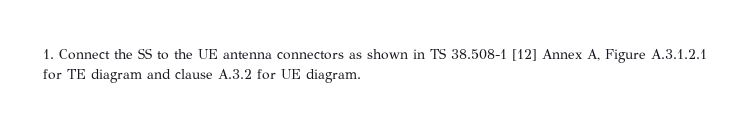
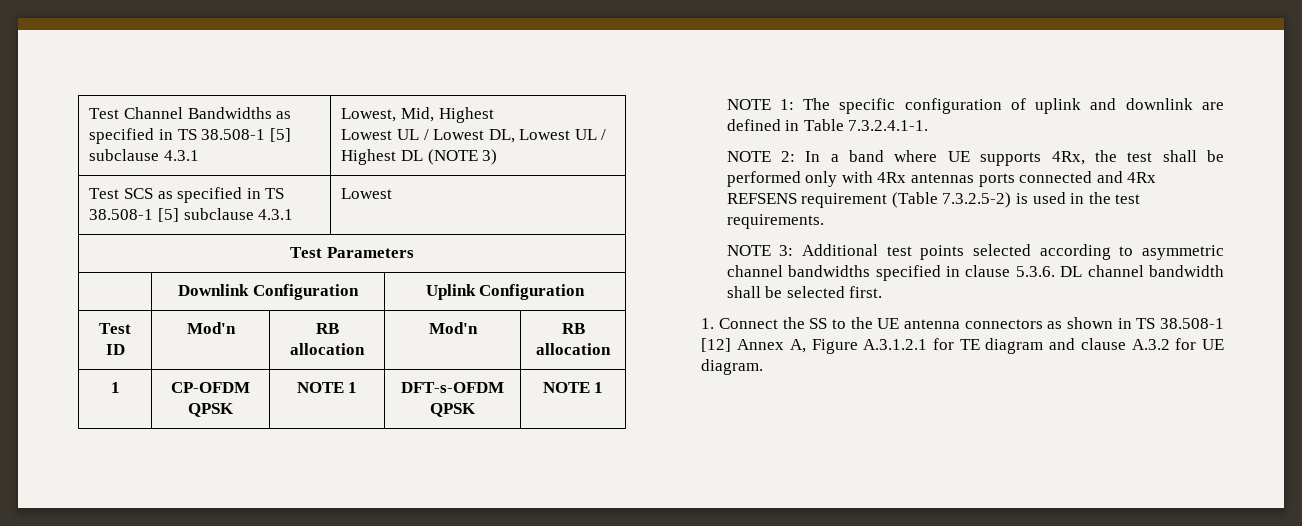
+ Test Channel Bandwidths as specified in TS 38.508-1 [5] subclause 4.3.1 | Lowest, Mid, Highest
+ Lowest UL / Lowest DL, Lowest UL / Highest DL (NOTE 3)
+ Test SCS as specified in TS 38.508-1 [5] subclause 4.3.1 | Lowest
+ Test Parameters
+ | Downlink Configuration | Uplink Configuration
+ Test ID | Mod'n | RB allocation | Mod'n | RB allocation
+ 1 | CP-OFDM QPSK | NOTE 1 | DFT-s-OFDM QPSK | NOTE 1
+ NOTE 1: The specific configuration of uplink and downlink are defined in Table 7.3.2.4.1-1.
+ NOTE 2: In a band where UE supports 4Rx, the test shall be performed only with 4Rx antennas ports connected and 4Rx REFSENS requirement (Table 7.3.2.5-2) is used in the test requirements.
+ NOTE 3: Additional test points selected according to asymmetric channel bandwidths specified in clause 5.3.6. DL channel bandwidth shall be selected first.

